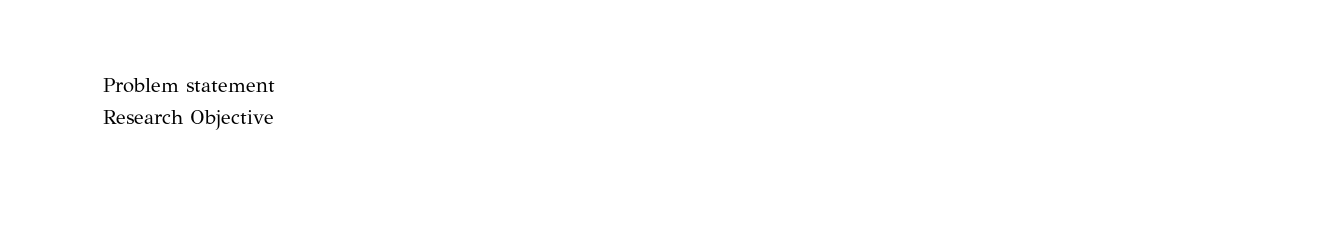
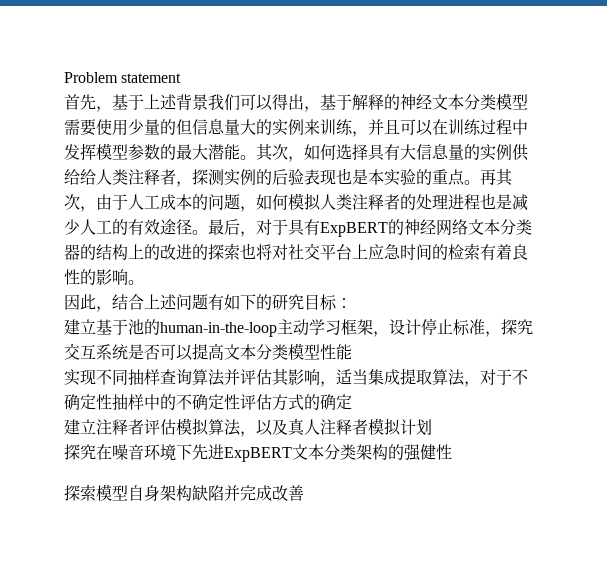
- Research Objective
+ 首先，基于上述背景我们可以得出，基于解释的神经文本分类模型需要使用少量的但信息量大的实例来训练，并且可以在训练过程中发挥模型参数的最大潜能。其次，如何选择具有大信息量的实例供给给人类注释者，探测实例的后验表现也是本实验的重点。再其次，由于人工成本的问题，如何模拟人类注释者的处理进程也是减少人工的有效途径。最后，对于具有ExpBERT的神经网络文本分类器的结构上的改进的探索也将对社交平台上应急时间的检索有着良性的影响。
+ 因此，结合上述问题有如下的研究目标：
+ 建立基于池的human-in-the-loop主动学习框架，设计停止标准，探究交互系统是否可以提高文本分类模型性能
+ 实现不同抽样查询算法并评估其影响，适当集成提取算法，对于不确定性抽样中的不确定性评估方式的确定
+ 建立注释者评估模拟算法，以及真人注释者模拟计划
+ 探究在噪音环境下先进ExpBERT文本分类架构的强健性
+ 探索模型自身架构缺陷并完成改善

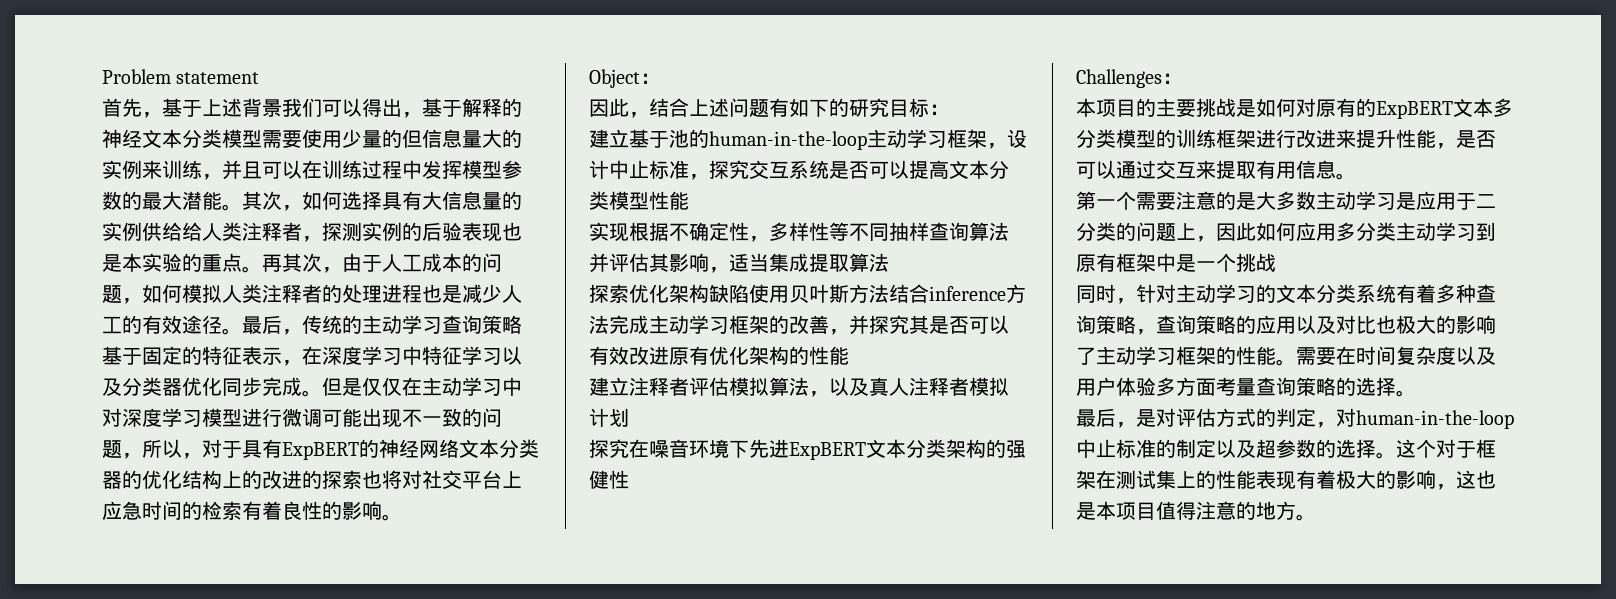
- 最后，对于具有ExpBERT的神经网络文本分类器的结构上的改进的探索也将对社交平台上应急时间的检索有着良性的影响。
+ 最后，传统的主动学习查询策略基于固定的特征表示，在深度学习中特征学习以及分类器优化同步完成。但是仅仅在主动学习中对深度学习模型进行微调可能出现不一致的问题，所以，对于具有ExpBERT的神经网络文本分类器的优化结构上的改进的探索也将对社交平台上应急时间的检索有着良性的影响。
+ Object：
- 建立基于池的human-in-the-loop主动学习框架，设计停止标准，探究交互系统是否可以提高文本分类模型性能
+ 建立基于池的human-in-the-loop主动学习框架，设计中止标准，探究交互系统是否可以提高文本分类模型性能
- 实现不同抽样查询算法并评估其影响，适当集成提取算法，对于不确定性抽样中的不确定性评估方式的确定
+ 实现根据不确定性，多样性等不同抽样查询算法并评估其影响，适当集成提取算法
+ 探索优化架构缺陷使用贝叶斯方法结合inference方法完成主动学习框架的改善，并探究其是否可以有效改进原有优化架构的性能
- 探索模型自身架构缺陷并完成改善
+ Challenges：
+ 本项目的主要挑战是如何对原有的ExpBERT文本多分类模型的训练框架进行改进来提升性能，是否可以通过交互来提取有用信息。
+ 第一个需要注意的是大多数主动学习是应用于二分类的问题上，因此如何应用多分类主动学习到原有框架中是一个挑战
+ 同时，针对主动学习的文本分类系统有着多种查询策略，查询策略的应用以及对比也极大的影响了主动学习框架的性能。需要在时间复杂度以及用户体验多方面考量查询策略的选择。
+ 最后，是对评估方式的判定，对human-in-the-loop中止标准的制定以及超参数的选择。这个对于框架在测试集上的性能表现有着极大的影响，这也是本项目值得注意的地方。

